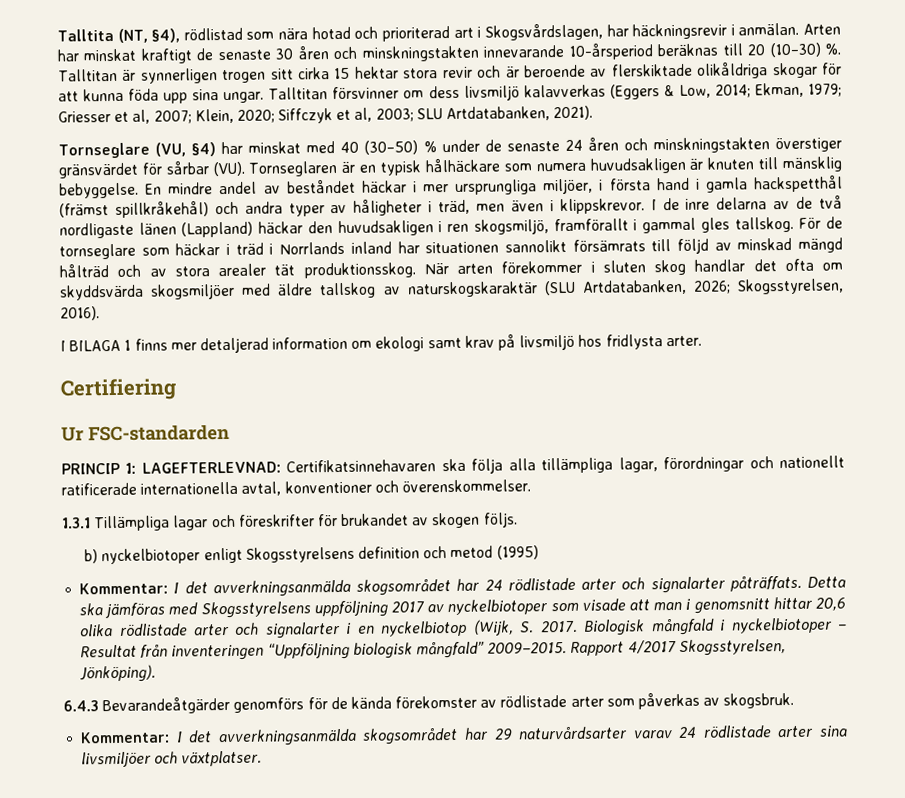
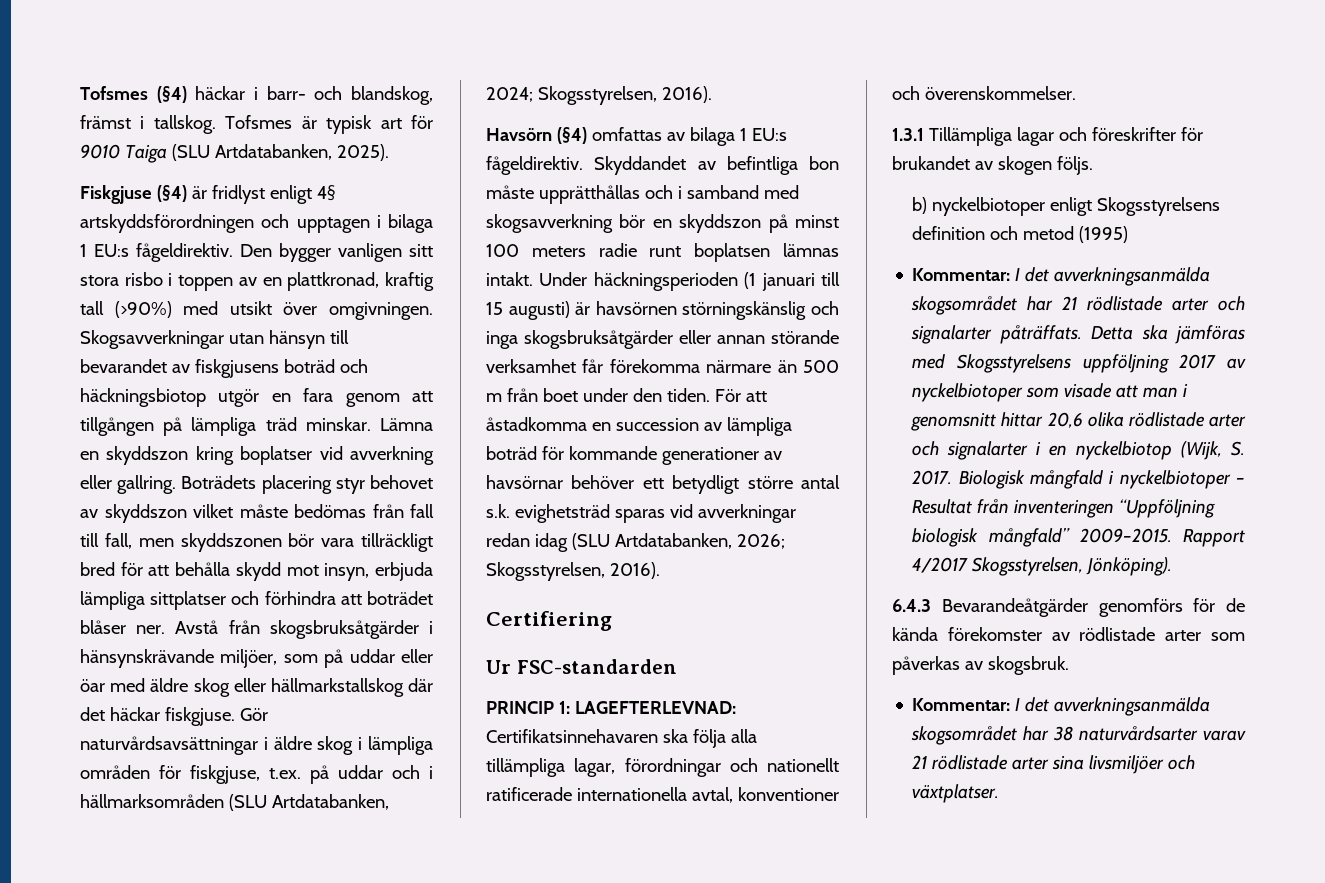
- Talltita (NT, §4), rödlistad som nära hotad och prioriterad art i Skogsvårdslagen, har häckningsrevir i anmälan. Arten har minskat kraftigt de senaste 30 åren och minskningstakten innevarande 10-årsperiod beräknas till 20 (10–30) %. Talltitan är synnerligen trogen sitt cirka 15 hektar stora revir och är beroende av flerskiktade olikåldriga skogar för att kunna föda upp sina ungar. Talltitan försvinner om dess livsmiljö kalavverkas (Eggers & Low, 2014; Ekman, 1979; Griesser et al, 2007; Klein, 2020; Siffczyk et al, 2003; SLU Artdatabanken, 2021).
- Tornseglare (VU, §4) har minskat med 40 (30–50) % under de senaste 24 åren och minskningstakten överstiger gränsvärdet för sårbar (VU). Tornseglaren är en typisk hålhäckare som numera huvudsakligen är knuten till mänsklig bebyggelse. En mindre andel av beståndet häckar i mer ursprungliga miljöer, i första hand i gamla hackspetthål (främst spillkråkehål) och andra typer av håligheter i träd, men även i klippskrevor. I de inre delarna av de två nordligaste länen (Lappland) häckar den huvudsakligen i ren skogsmiljö, framförallt i gammal gles tallskog. För de tornseglare som häckar i träd i Norrlands inland har situationen sannolikt försämrats till följd av minskad mängd hålträd och av stora arealer tät produktionsskog. När arten förekommer i sluten skog handlar det ofta om skyddsvärda skogsmiljöer med äldre tallskog av naturskogskaraktär (SLU Artdatabanken, 2026; Skogsstyrelsen, 2016).
+ Tofsmes (§4) häckar i barr- och blandskog, främst i tallskog. Tofsmes är typisk art för 9010 Taiga (SLU Artdatabanken, 2025).
+ Fiskgjuse (§4) är fridlyst enligt 4§ artskyddsförordningen och upptagen i bilaga 1 EU:s fågeldirektiv. Den bygger vanligen sitt stora risbo i toppen av en plattkronad, kraftig tall (>90%) med utsikt över omgivningen. Skogsavverkningar utan hänsyn till bevarandet av fiskgjusens boträd och häckningsbiotop utgör en fara genom att tillgången på lämpliga träd minskar. Lämna en skyddszon kring boplatser vid avverkning eller gallring. Boträdets placering styr behovet av skyddszon vilket måste bedömas från fall till fall, men skyddszonen bör vara tillräckligt bred för att behålla skydd mot insyn, erbjuda lämpliga sittplatser och förhindra att boträdet blåser ner. Avstå från skogsbruksåtgärder i hänsynskrävande miljöer, som på uddar eller öar med äldre skog eller hällmarkstallskog där det häckar fiskgjuse. Gör naturvårdsavsättningar i äldre skog i lämpliga områden för fiskgjuse, t.ex. på uddar och i hällmarksområden (SLU Artdatabanken, 2024; Skogsstyrelsen, 2016).
+ Havsörn (§4) omfattas av bilaga 1 EU:s fågeldirektiv. Skyddandet av befintliga bon måste upprätthållas och i samband med skogsavverkning bör en skyddszon på minst 100 meters radie runt boplatsen lämnas intakt. Under häckningsperioden (1 januari till 15 augusti) är havsörnen störningskänslig och inga skogsbruksåtgärder eller annan störande verksamhet får förekomma närmare än 500 m från boet under den tiden. För att åstadkomma en succession av lämpliga boträd för kommande generationer av havsörnar behöver ett betydligt större antal s.k. evighetsträd sparas vid avverkningar redan idag (SLU Artdatabanken, 2026; Skogsstyrelsen, 2016).
- I BILAGA 1 finns mer detaljerad information om ekologi samt krav på livsmiljö hos fridlysta arter.
- Kommentar: I det avverkningsanmälda skogsområdet har 24 rödlistade arter och signalarter påträffats.
+ Kommentar: I det avverkningsanmälda skogsområdet har 21 rödlistade arter och signalarter påträffats.
- Kommentar: I det avverkningsanmälda skogsområdet har 29 naturvårdsarter varav 24 rödlistade arter sina livsmiljöer och växtplatser.
+ Kommentar: I det avverkningsanmälda skogsområdet har 38 naturvårdsarter varav 21 rödlistade arter sina livsmiljöer och växtplatser.

